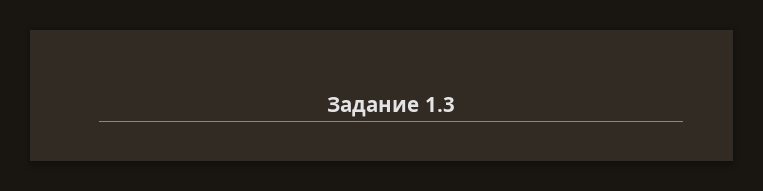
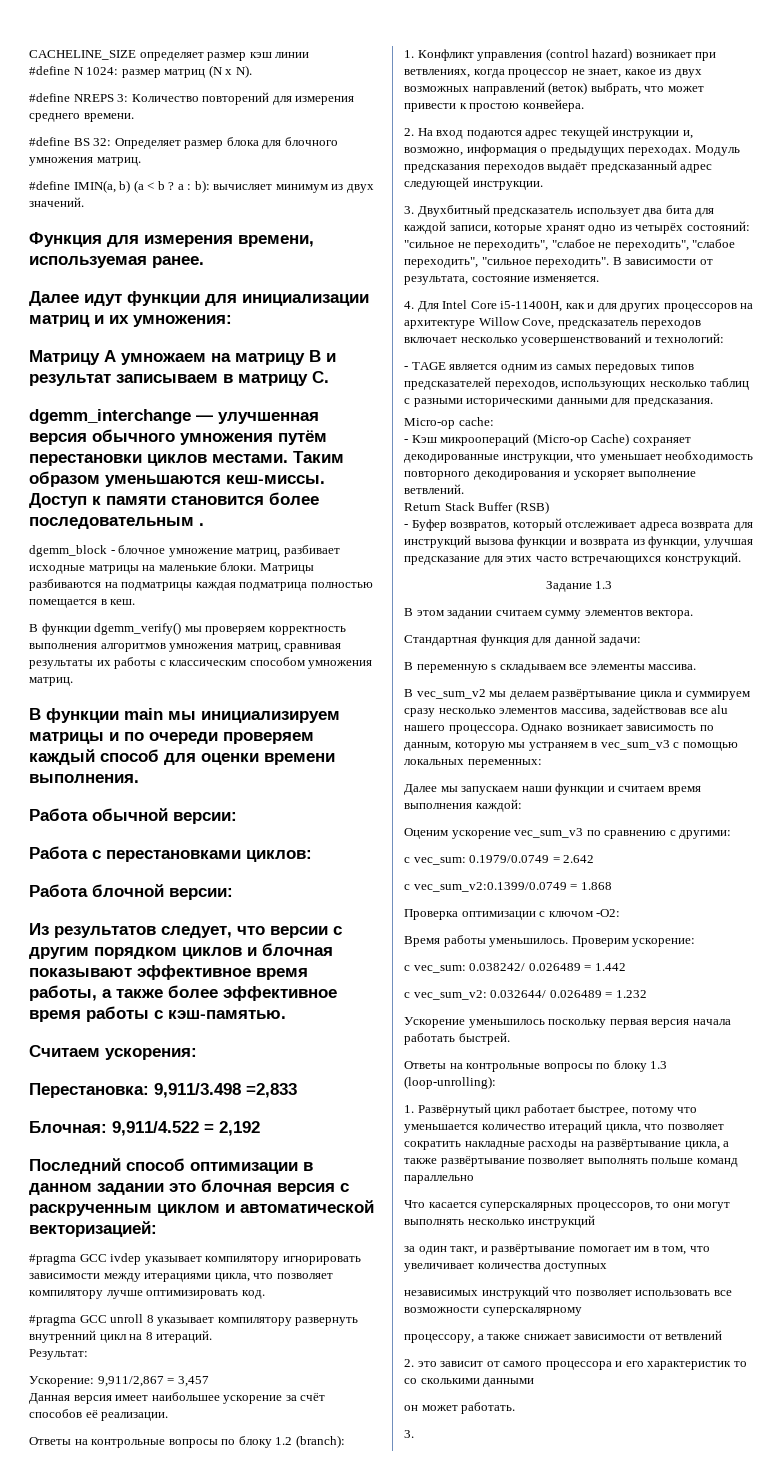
+ CACHELINE_SIZE определяет размер кэш линии
+ #define N 1024: размер матриц (N x N).
+ #define NREPS 3: Количество повторений для измерения среднего времени.
+ #define BS 32: Определяет размер блока для блочного умножения матриц.
+ #define IMIN(a, b) (a < b ? a : b): вычисляет минимум из двух значений.
+ Функция для измерения времени, используемая ранее.
+ Далее идут функции для инициализации матриц и их умножения:
+ Матрицу А умножаем на матрицу В и результат записываем в матрицу С.
+ dgemm_interchange — улучшенная версия обычного умножения путём перестановки циклов местами. Таким образом уменьшаются кеш-миссы. Доступ к памяти становится более последовательным .
+ dgemm_block - блочное умножение матриц, разбивает исходные матрицы на маленькие блоки. Матрицы разбиваются на подматрицы каждая подматрица полностью помещается в кеш.
+ В функции dgemm_verify() мы проверяем корректность выполнения алгоритмов умножения матриц, сравнивая результаты их работы с классическим способом умножения матриц.
+ В функции main мы инициализируем матрицы и по очереди проверяем каждый способ для оценки времени выполнения.
+ Работа обычной версии:
+ Работа с перестановками циклов:
+ Работа блочной версии:
+ Из результатов следует, что версии с другим порядком циклов и блочная показывают эффективное время работы, а также более эффективное время работы с кэш-памятью.
+ Считаем ускорения:
+ Перестановка: 9,911/3.498 =2,833
+ Блочная: 9,911/4.522 = 2,192
+ Последний способ оптимизации в данном задании это блочная версия с раскрученным циклом и автоматической векторизацией:
+ #pragma GCC ivdep указывает компилятору игнорировать зависимости между итерациями цикла, что позволяет компилятору лучше оптимизировать код.
+ #pragma GCC unroll 8 указывает компилятору развернуть внутренний цикл на 8 итераций.
+ Результат:
+ Ускорение: 9,911/2,867 = 3,457
+ Данная версия имеет наибольшее ускорение за счёт способов её реализации.
+ Ответы на контрольные вопросы по блоку 1.2 (branch):
+ 1. Конфликт управления (control hazard) возникает при ветвлениях, когда процессор не знает, какое из двух возможных направлений (веток) выбрать, что может привести к простою конвейера.
+ 2. На вход подаются адрес текущей инструкции и, возможно, информация о предыдущих переходах. Модуль предсказания переходов выдаёт предсказанный адрес следующей инструкции.
+ 3. Двухбитный предсказатель использует два бита для каждой записи, которые хранят одно из четырёх состояний: "сильное не переходить", "слабое не переходить", "слабое переходить", "сильное переходить". В зависимости от результата, состояние изменяется.
+ 4. Для Intel Core i5-11400H, как и для других процессоров на архитектуре Willow Cove, предсказатель переходов включает несколько усовершенствований и технологий:
+ - TAGE является одним из самых передовых типов предсказателей переходов, использующих несколько таблиц с разными историческими данными для предсказания.
+ Micro-op cache:
+ - Кэш микроопераций (Micro-op Cache) сохраняет декодированные инструкции, что уменьшает необходимость повторного декодирования и ускоряет выполнение ветвлений.
+ Return Stack Buffer (RSB)
+ - Буфер возвратов, который отслеживает адреса возврата для инструкций вызова функции и возврата из функции, улучшая предсказание для этих часто встречающихся конструкций.
  Задание 1.3
+ В этом задании считаем сумму элементов вектора.
+ Стандартная функция для данной задачи:
+ В переменную s складываем все элементы массива.
+ В vec_sum_v2 мы делаем развёртывание цикла и суммируем сразу несколько элементов массива, задействовав все alu нашего процессора. Однако возникает зависимость по данным, которую мы устраняем в vec_sum_v3 с помощью локальных переменных:
+ Далее мы запускаем наши функции и считаем время выполнения каждой:
+ Оценим ускорение vec_sum_v3 по сравнению с другими:
+ с vec_sum: 0.1979/0.0749 = 2.642
+ с vec_sum_v2:0.1399/0.0749 = 1.868
+ Проверка оптимизации с ключом -О2:
+ Время работы уменьшилось. Проверим ускорение:
+ с vec_sum: 0.038242/ 0.026489 = 1.442
+ с vec_sum_v2: 0.032644/ 0.026489 = 1.232
+ Ускорение уменьшилось поскольку первая версия начала работать быстрей.
+ Ответы на контрольные вопросы по блоку 1.3 (loop-unrolling):
+ 1. Развёрнутый цикл работает быстрее, потому что уменьшается количество итераций цикла, что позволяет сократить накладные расходы на развёртывание цикла, а также развёртывание позволяет выполнять польше команд параллельно
+ Что касается суперскалярных процессоров, то они могут выполнять несколько инструкций
+ за один такт, и развёртывание помогает им в том, что увеличивает количества доступных
+ независимых инструкций что позволяет использовать все возможности суперскалярному
+ процессору, а также снижает зависимости от ветвлений
+ 2. это зависит от самого процессора и его характеристик то со сколькими данными
+ он может работать.
+ 3.

